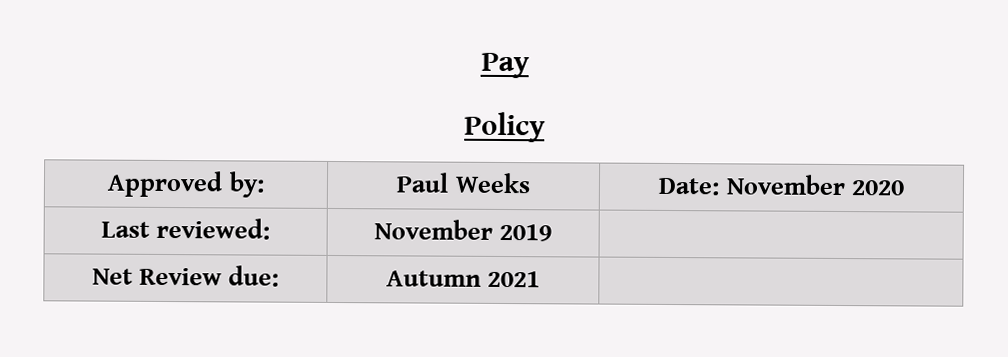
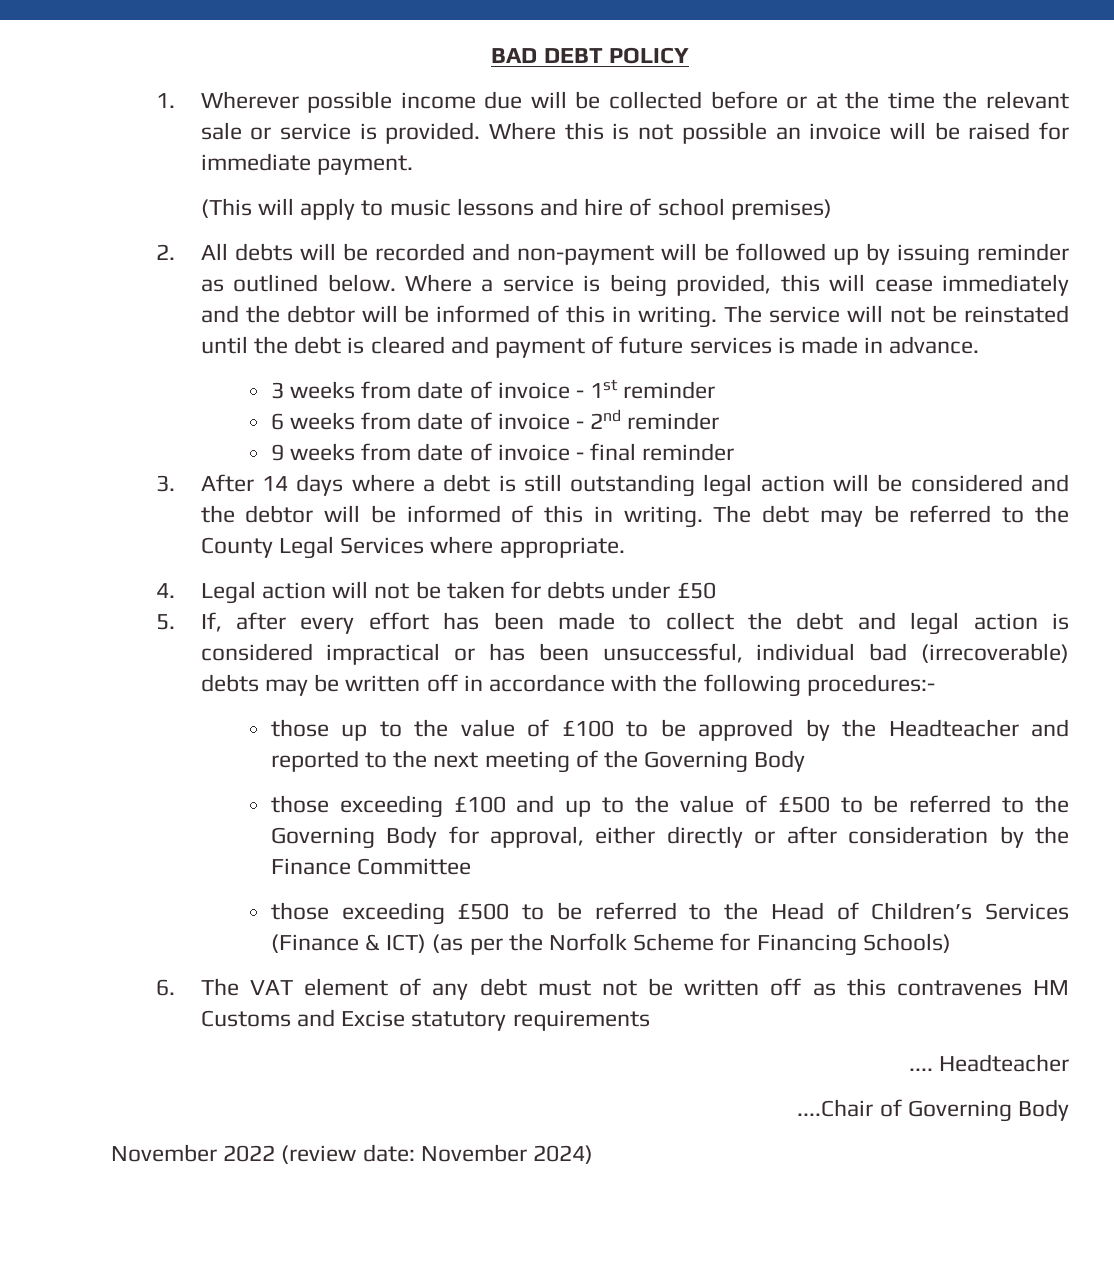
- Pay
- Policy
- Approved by: | Paul Weeks | Date: November 2020
- Last reviewed: | November 2019 |
- Net Review due: | Autumn 2021 |
+ BAD DEBT POLICY
+ 1. Wherever possible income due will be collected before or at the time the relevant sale or service is provided. Where this is not possible an invoice will be raised for immediate payment.
+ (This will apply to music lessons and hire of school premises)
+ 2. All debts will be recorded and non-payment will be followed up by issuing reminder as outlined below. Where a service is being provided, this will cease immediately and the debtor will be informed of this in writing. The service will not be reinstated until the debt is cleared and payment of future services is made in advance.
+ 3 weeks from date of invoice - 1st reminder
+ 6 weeks from date of invoice - 2nd reminder
+ 9 weeks from date of invoice - final reminder
+ 3. After 14 days where a debt is still outstanding legal action will be considered and the debtor will be informed of this in writing. The debt may be referred to the County Legal Services where appropriate.
+ 4. Legal action will not be taken for debts under £50
+ 5. If, after every effort has been made to collect the debt and legal action is considered impractical or has been unsuccessful, individual bad (irrecoverable) debts may be written off in accordance with the following procedures:-
+ those up to the value of £100 to be approved by the Headteacher and reported to the next meeting of the Governing Body
+ those exceeding £100 and up to the value of £500 to be referred to the Governing Body for approval, either directly or after consideration by the Finance Committee
+ those exceeding £500 to be referred to the Head of Children’s Services (Finance & ICT) (as per the Norfolk Scheme for Financing Schools)
+ 6. The VAT element of any debt must not be written off as this contravenes HM Customs and Excise statutory requirements
+ .... Headteacher
+ ....Chair of Governing Body
+ November 2022 (review date: November 2024)

